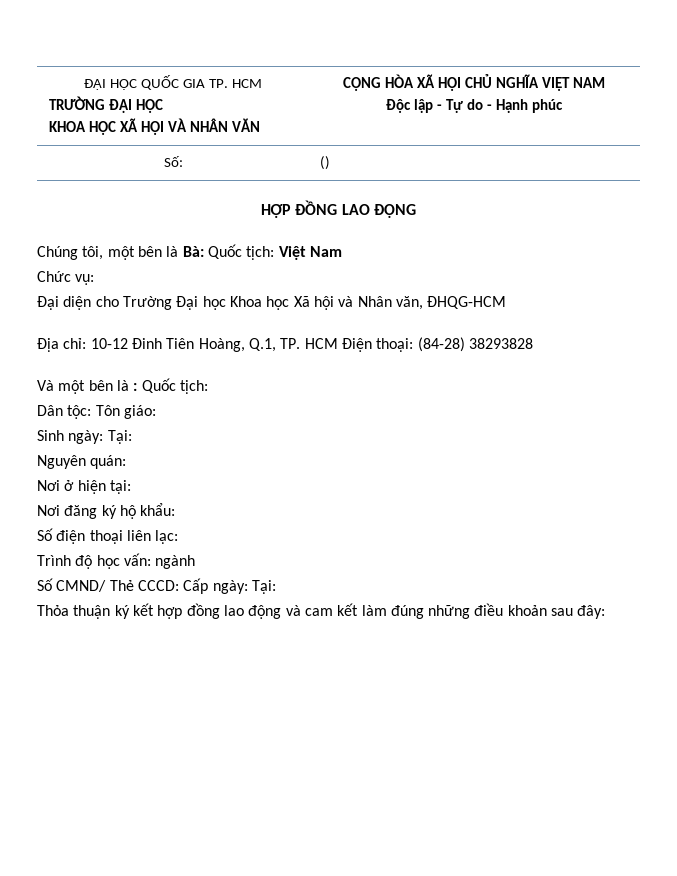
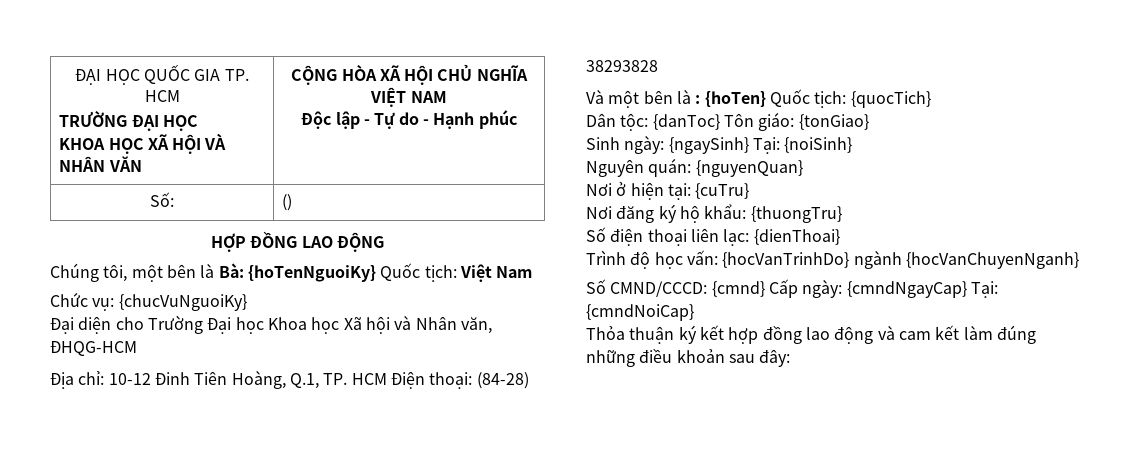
- Chúng tôi, một bên là Bà: Quốc tịch: Việt Nam
+ Chúng tôi, một bên là Bà: {hoTenNguoiKy} Quốc tịch: Việt Nam
- Chức vụ:
+ Chức vụ: {chucVuNguoiKy}
- Và một bên là : Quốc tịch:
+ Và một bên là : {hoTen} Quốc tịch: {quocTich}
- Dân tộc: Tôn giáo:
+ Dân tộc: {danToc} Tôn giáo: {tonGiao}
- Sinh ngày: Tại:
+ Sinh ngày: {ngaySinh} Tại: {noiSinh}
- Nguyên quán:
+ Nguyên quán: {nguyenQuan}
- Nơi ở hiện tại:
+ Nơi ở hiện tại: {cuTru}
- Nơi đăng ký hộ khẩu:
+ Nơi đăng ký hộ khẩu: {thuongTru}
- Số điện thoại liên lạc:
+ Số điện thoại liên lạc: {dienThoai}
- Trình độ học vấn: ngành
- Số CMND/ Thẻ CCCD: Cấp ngày: Tại:
+ Trình độ học vấn: {hocVanTrinhDo} ngành {hocVanChuyenNganh}
+ Số CMND/CCCD: {cmnd} Cấp ngày: {cmndNgayCap} Tại: {cmndNoiCap}

